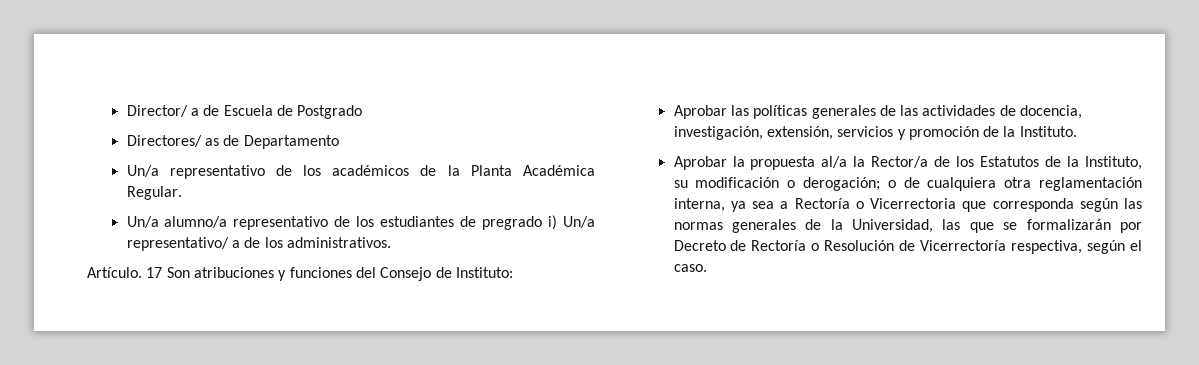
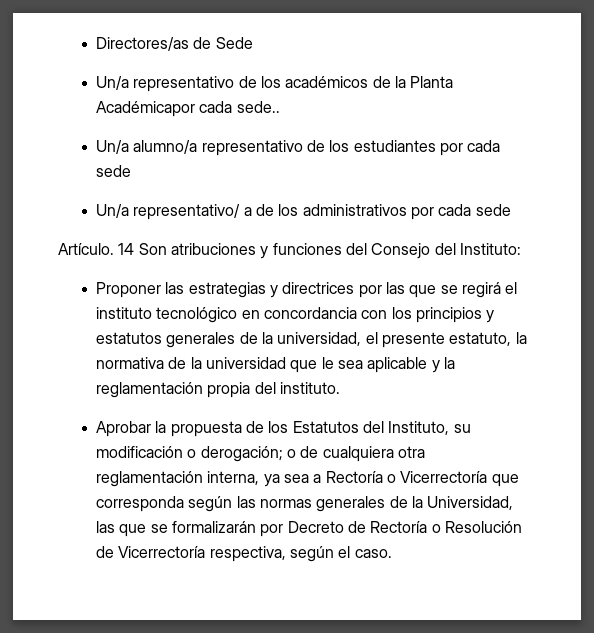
- Director/ a de Escuela de Postgrado
- Directores/ as de Departamento
+ Directores/as de Sede
- Un/a representativo de los académicos de la Planta Académica Regular.
+ Un/a representativo de los académicos de la Planta Académicapor cada sede..
- Un/a alumno/a representativo de los estudiantes de pregrado i) Un/a representativo/ a de los administrativos.
+ Un/a alumno/a representativo de los estudiantes por cada sede
+ Un/a representativo/ a de los administrativos por cada sede
- 17 Son atribuciones y funciones del Consejo de Instituto:
+ 14 Son atribuciones y funciones del Consejo del Instituto:
- Aprobar las políticas generales de las actividades de docencia, investigación, extensión, servicios y promoción de la Instituto.
+ Proponer las estrategias y directrices por las que se regirá el instituto tecnológico en concordancia con los principios y estatutos generales de la universidad, el presente estatuto, la normativa de la universidad que le sea aplicable y la reglamentación propia del instituto.
- Aprobar la propuesta al/a la Rector/a de los Estatutos de la Instituto, su modificación o derogación; o de cualquiera otra reglamentación interna, ya sea a Rectoría o Vicerrectoria que corresponda según las normas generales de la Universidad, las que se formalizarán por Decreto de Rectoría o Resolución de Vicerrectoría respectiva, según el caso.
+ Aprobar la propuesta de los Estatutos del Instituto, su modificación o derogación; o de cualquiera otra reglamentación interna, ya sea a Rectoría o Vicerrectoría que corresponda según las normas generales de la Universidad, las que se formalizarán por Decreto de Rectoría o Resolución de Vicerrectoría respectiva, según el caso.

